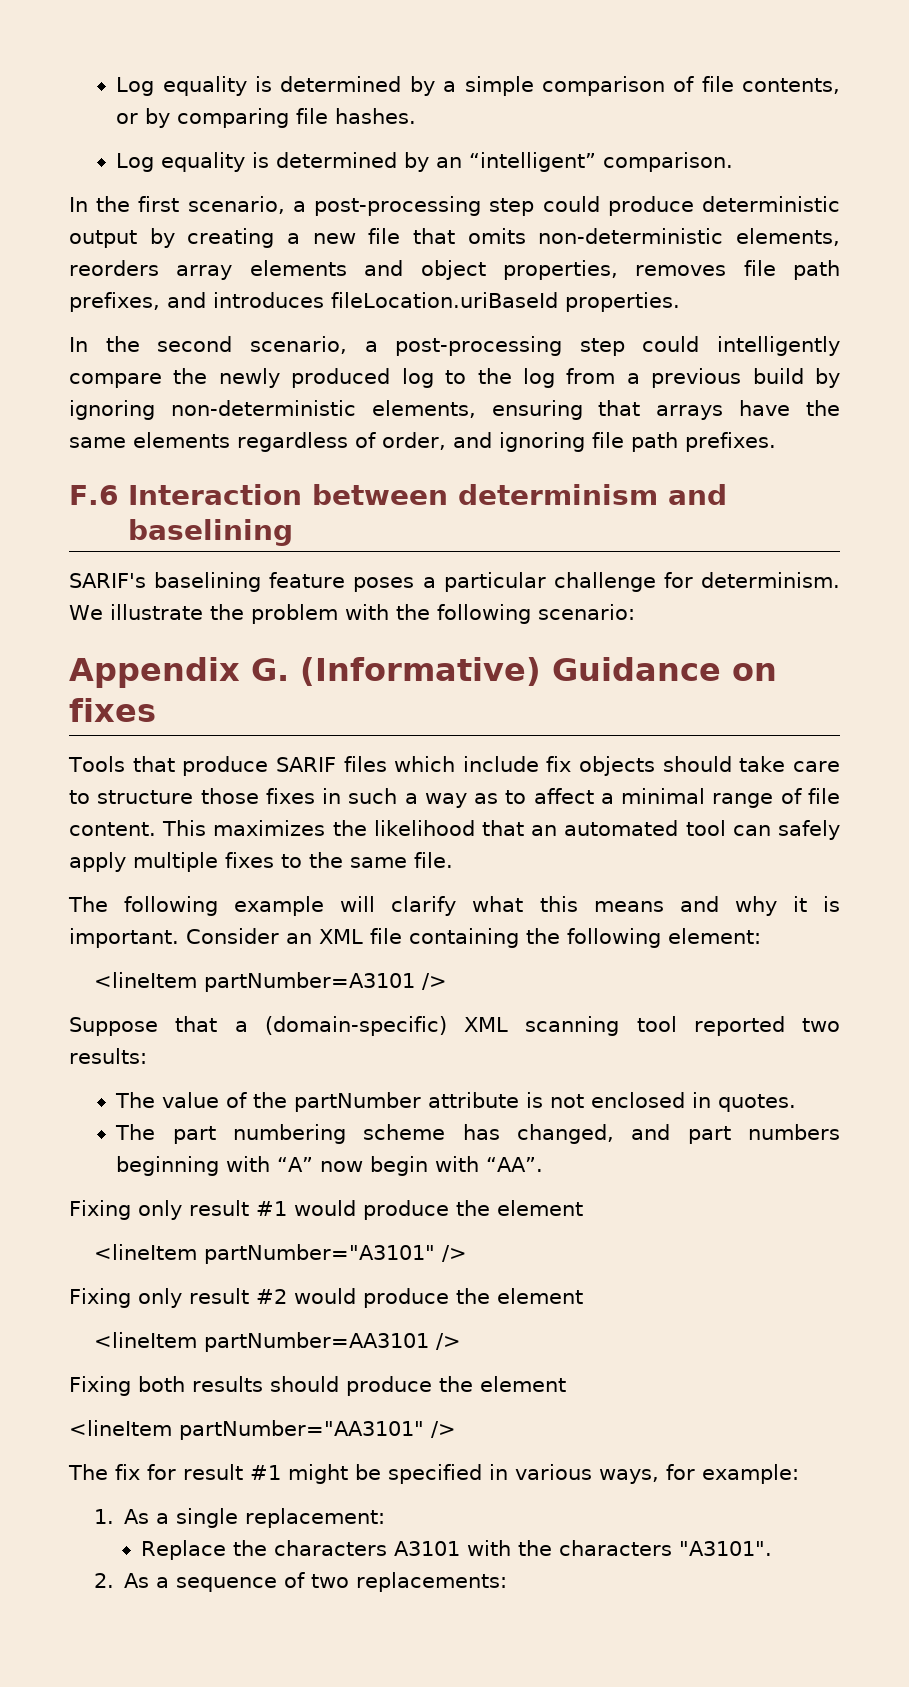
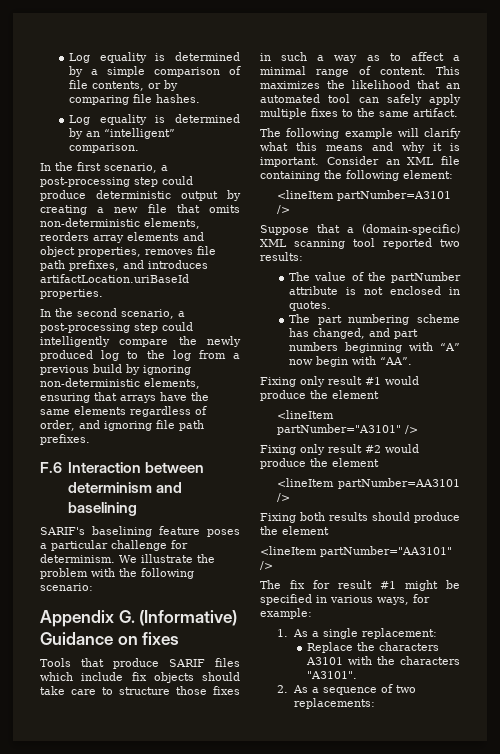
- In the first scenario, a post-processing step could produce deterministic output by creating a new file that omits non-deterministic elements, reorders array elements and object properties, removes file path prefixes, and introduces fileLocation.uriBaseId properties.
+ In the first scenario, a post-processing step could produce deterministic output by creating a new file that omits non-deterministic elements, reorders array elements and object properties, removes file path prefixes, and introduces artifactLocation.uriBaseId properties.
- Tools that produce SARIF files which include fix objects should take care to structure those fixes in such a way as to affect a minimal range of file content.
+ Tools that produce SARIF files which include fix objects should take care to structure those fixes in such a way as to affect a minimal range of content.
- This maximizes the likelihood that an automated tool can safely apply multiple fixes to the same file.
+ This maximizes the likelihood that an automated tool can safely apply multiple fixes to the same artifact.

